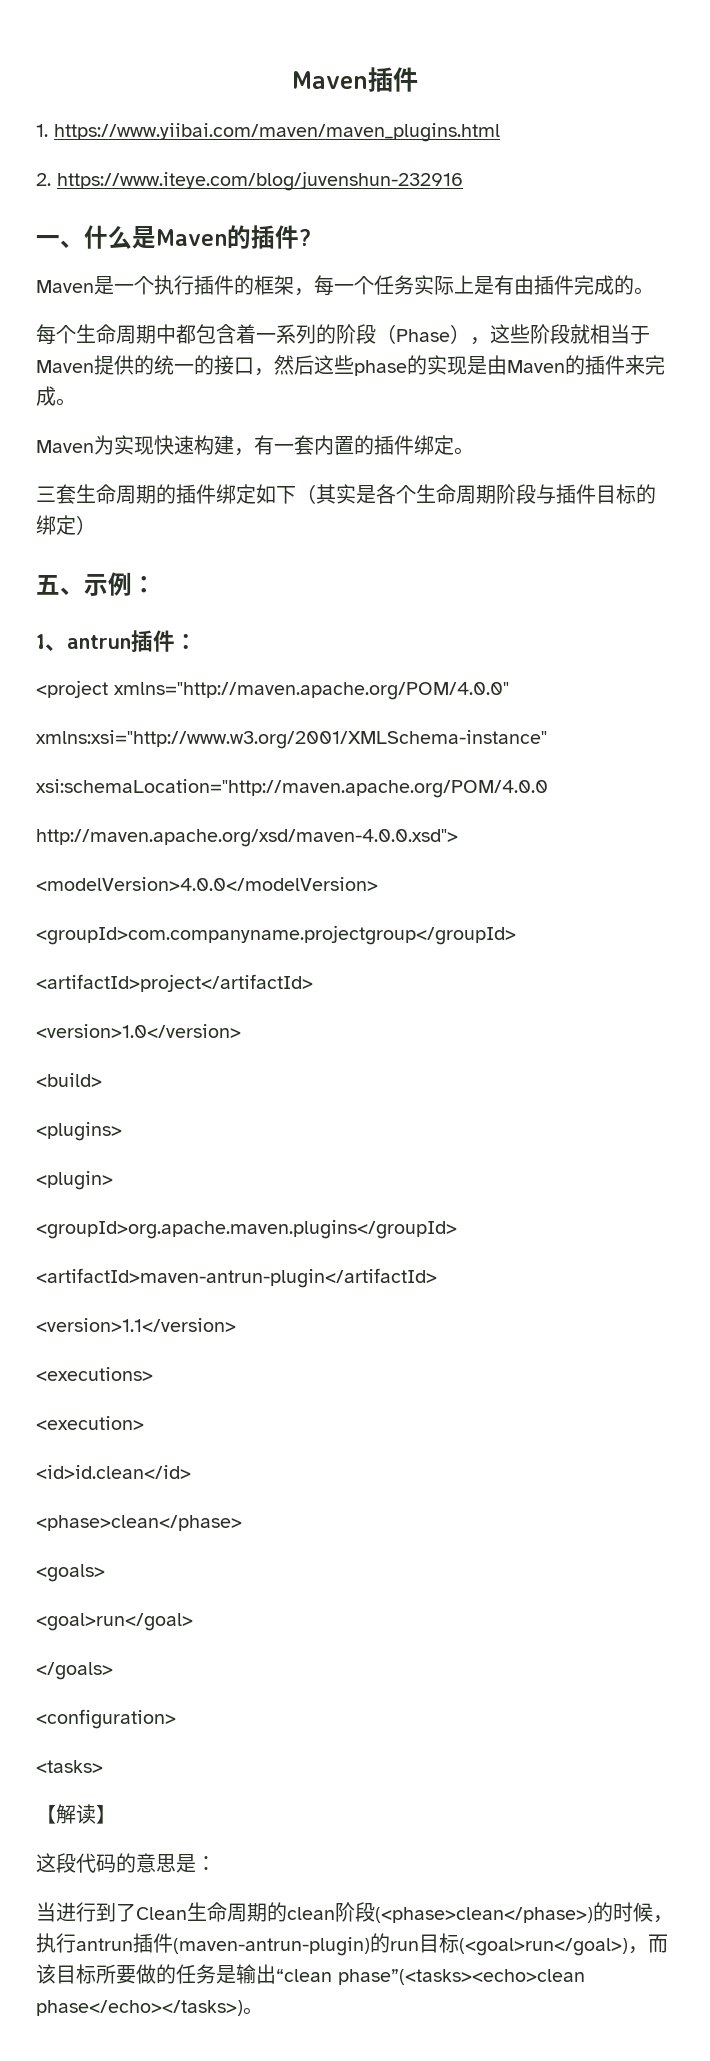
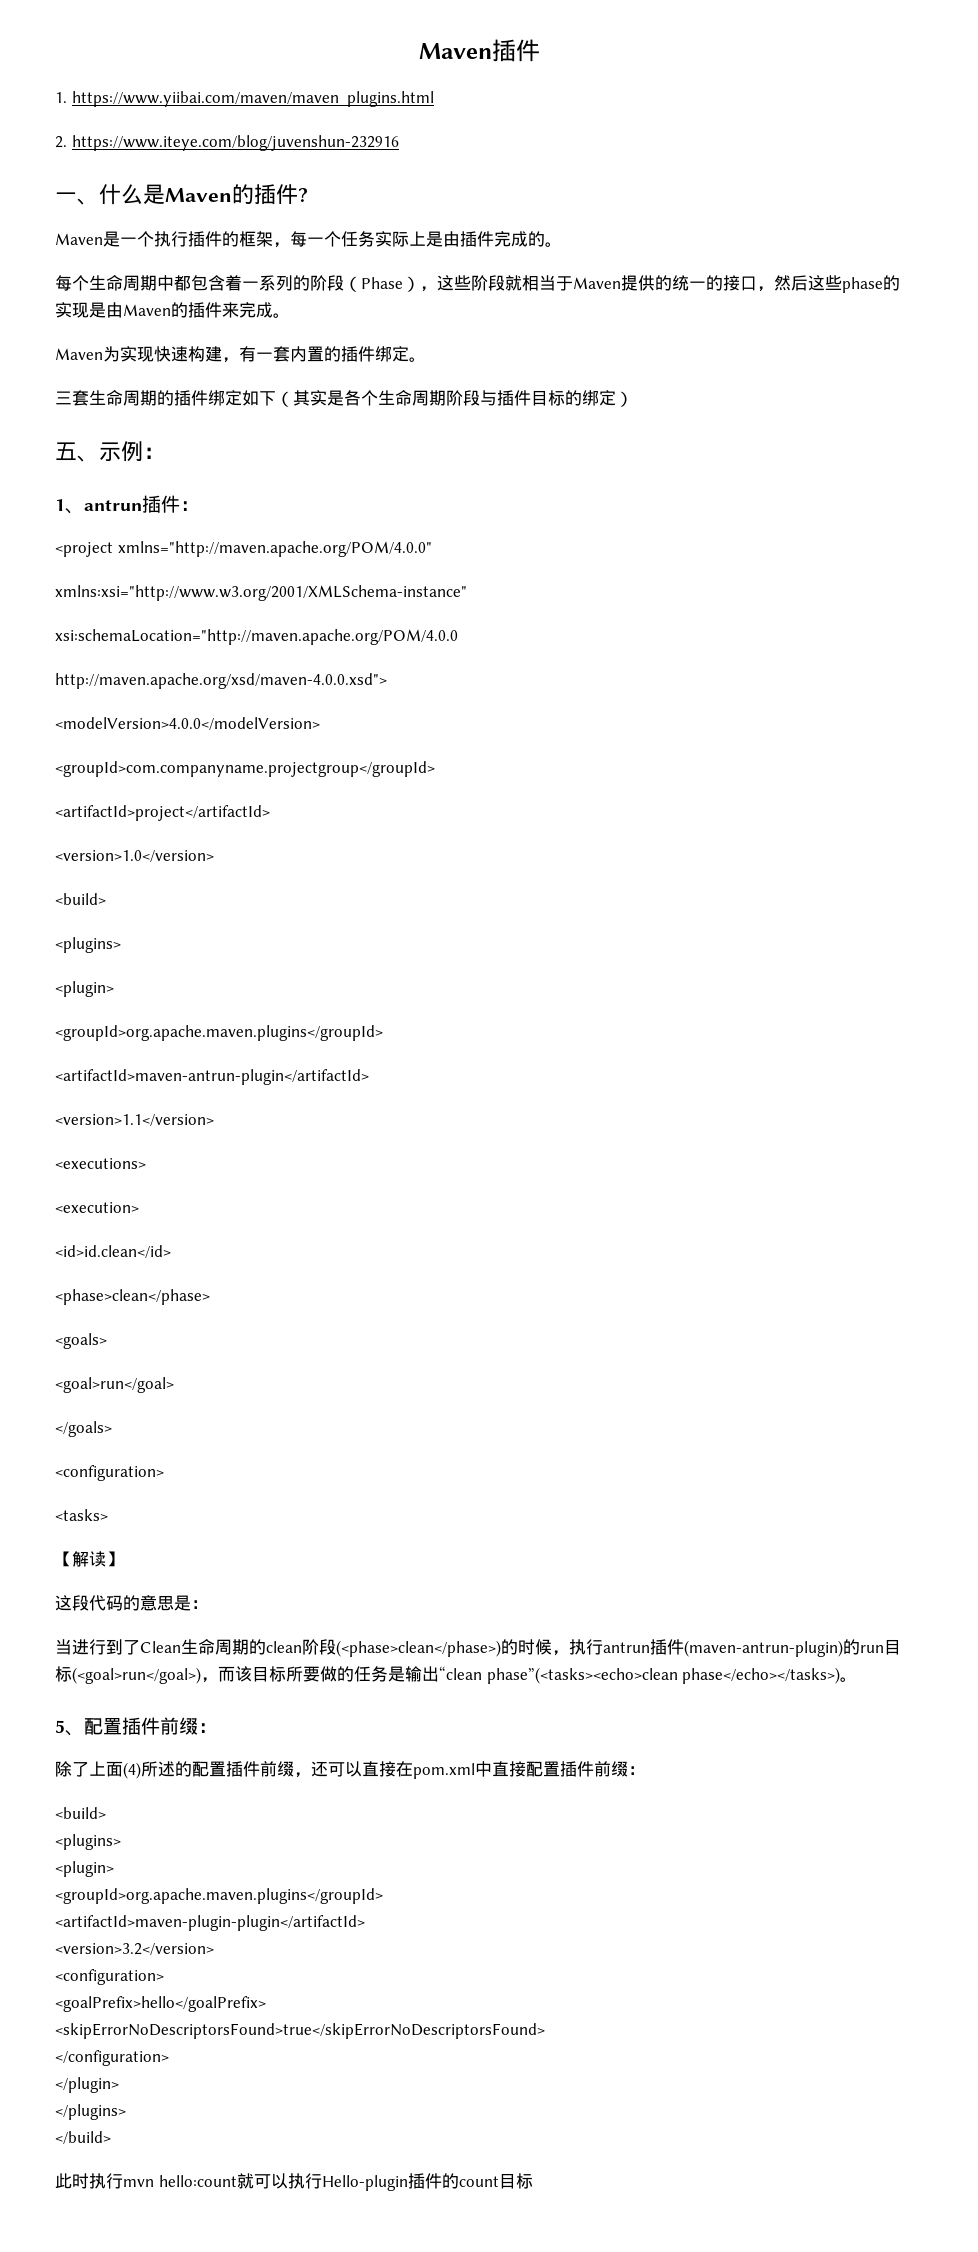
- Maven是一个执行插件的框架，每一个任务实际上是有由插件完成的。
+ Maven是一个执行插件的框架，每一个任务实际上是由插件完成的。
+ 5、配置插件前缀：
+ 除了上面(4)所述的配置插件前缀，还可以直接在pom.xml中直接配置插件前缀：
+ <build>
+ <plugins>
+ <plugin>
+ <groupId>org.apache.maven.plugins</groupId>
+ <artifactId>maven-plugin-plugin</artifactId>
+ <version>3.2</version>
+ <configuration>
+ <goalPrefix>hello</goalPrefix>
+ <skipErrorNoDescriptorsFound>true</skipErrorNoDescriptorsFound>
+ </configuration>
+ </plugin>
+ </plugins>
+ </build>
+ 此时执行mvn hello:count就可以执行Hello-plugin插件的count目标

